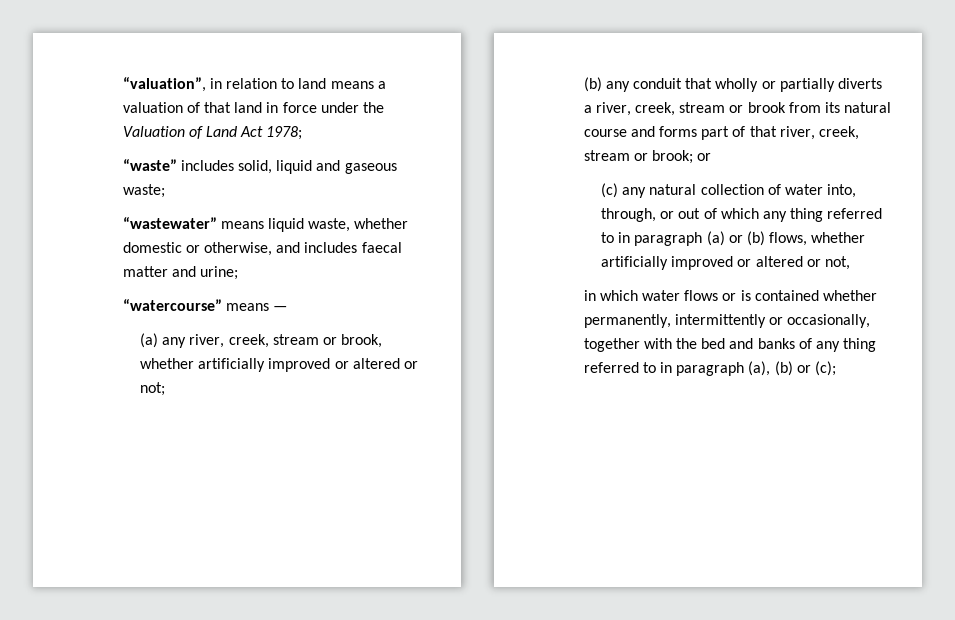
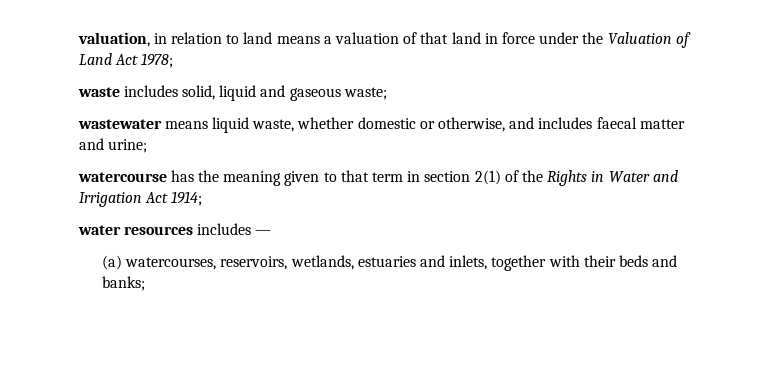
- “valuation”, in relation to land means a valuation of that land in force under the Valuation of Land Act 1978;
+ valuation, in relation to land means a valuation of that land in force under the Valuation of Land Act 1978;
- “waste” includes solid, liquid and gaseous waste;
+ waste includes solid, liquid and gaseous waste;
- “wastewater” means liquid waste, whether domestic or otherwise, and includes faecal matter and urine;
+ wastewater means liquid waste, whether domestic or otherwise, and includes faecal matter and urine;
- “watercourse” means —
- (a) any river, creek, stream or brook, whether artificially improved or altered or not;
- (b) any conduit that wholly or partially diverts a river, creek, stream or brook from its natural course and forms part of that river, creek, stream or brook; or
- (c) any natural collection of water into, through, or out of which any thing referred to in paragraph (a) or (b) flows, whether artificially improved or altered or not,
- in which water flows or is contained whether permanently, intermittently or occasionally, together with the bed and banks of any thing referred to in paragraph (a), (b) or (c);
+ watercourse has the meaning given to that term in section 2(1) of the Rights in Water and Irrigation Act 1914;
+ water resources includes —
+ (a) watercourses, reservoirs, wetlands, estuaries and inlets, together with their beds and banks;

